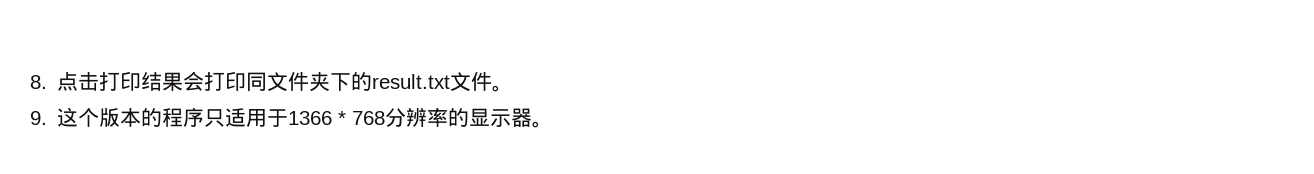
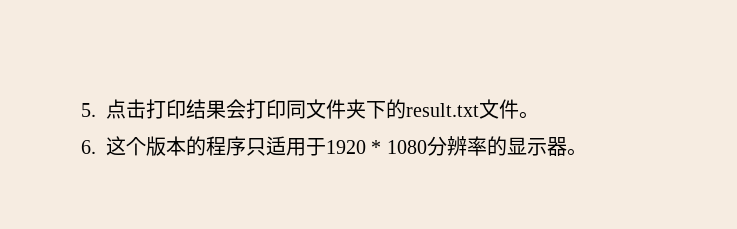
- 8.点击打印结果会打印同文件夹下的result.txt文件。
+ 5.点击打印结果会打印同文件夹下的result.txt文件。
- 9.这个版本的程序只适用于1366 * 768分辨率的显示器。
+ 6.这个版本的程序只适用于1920 * 1080分辨率的显示器。

